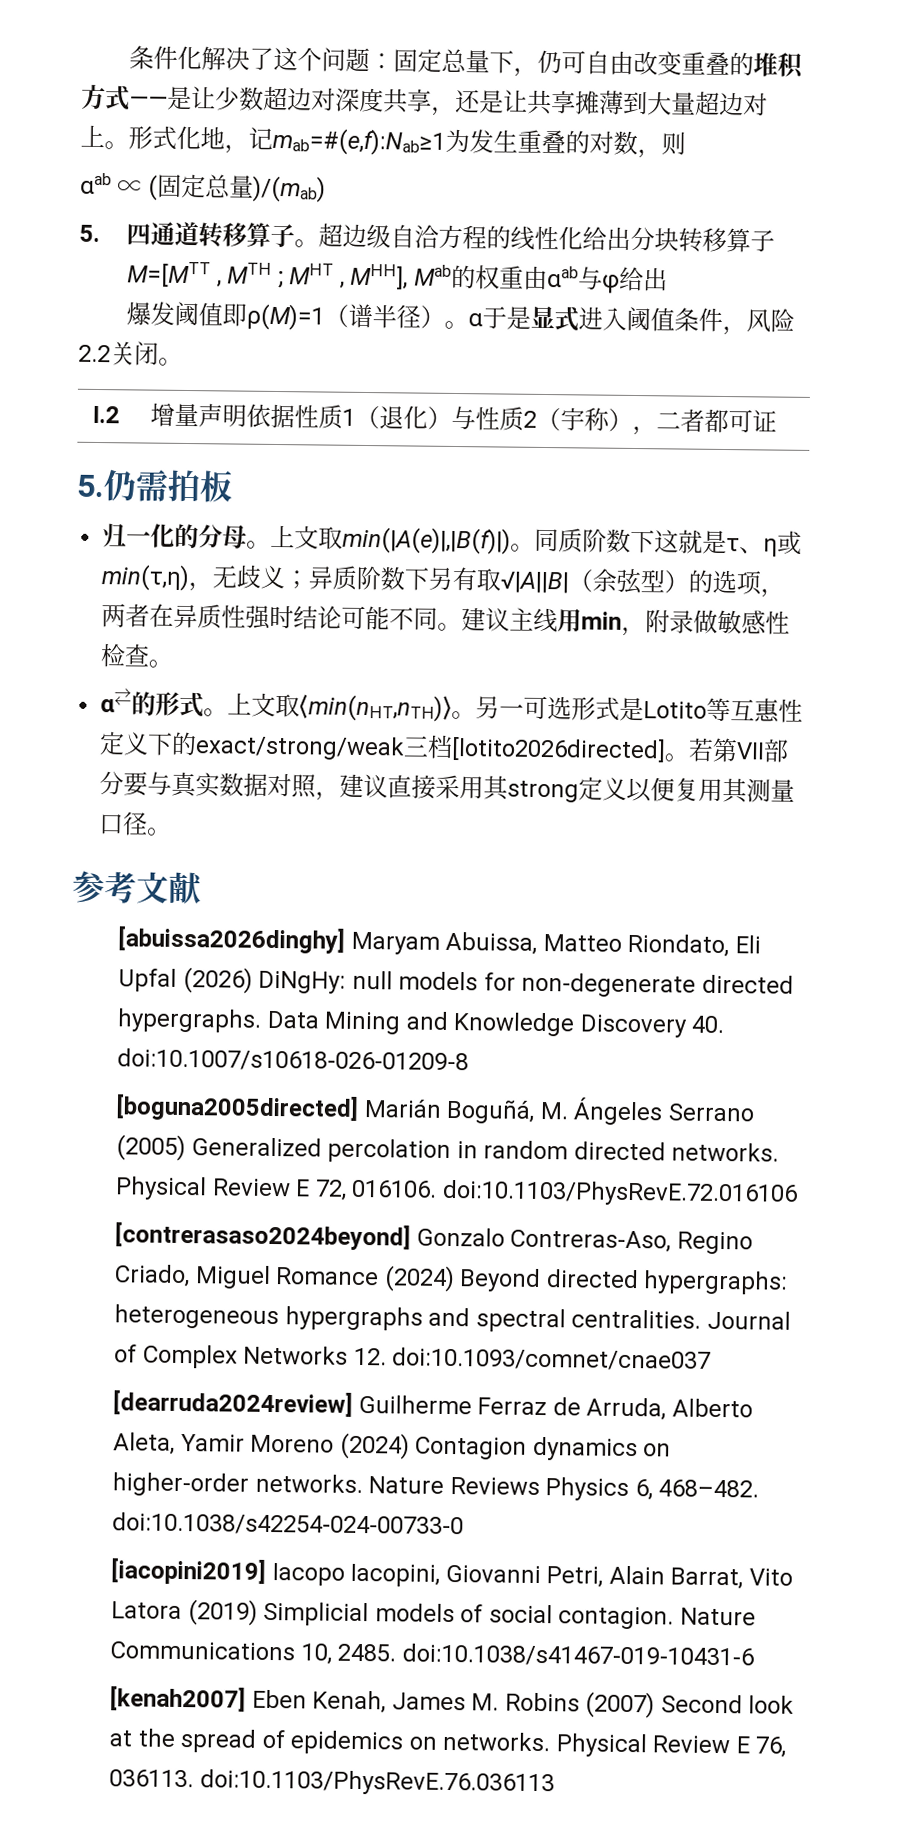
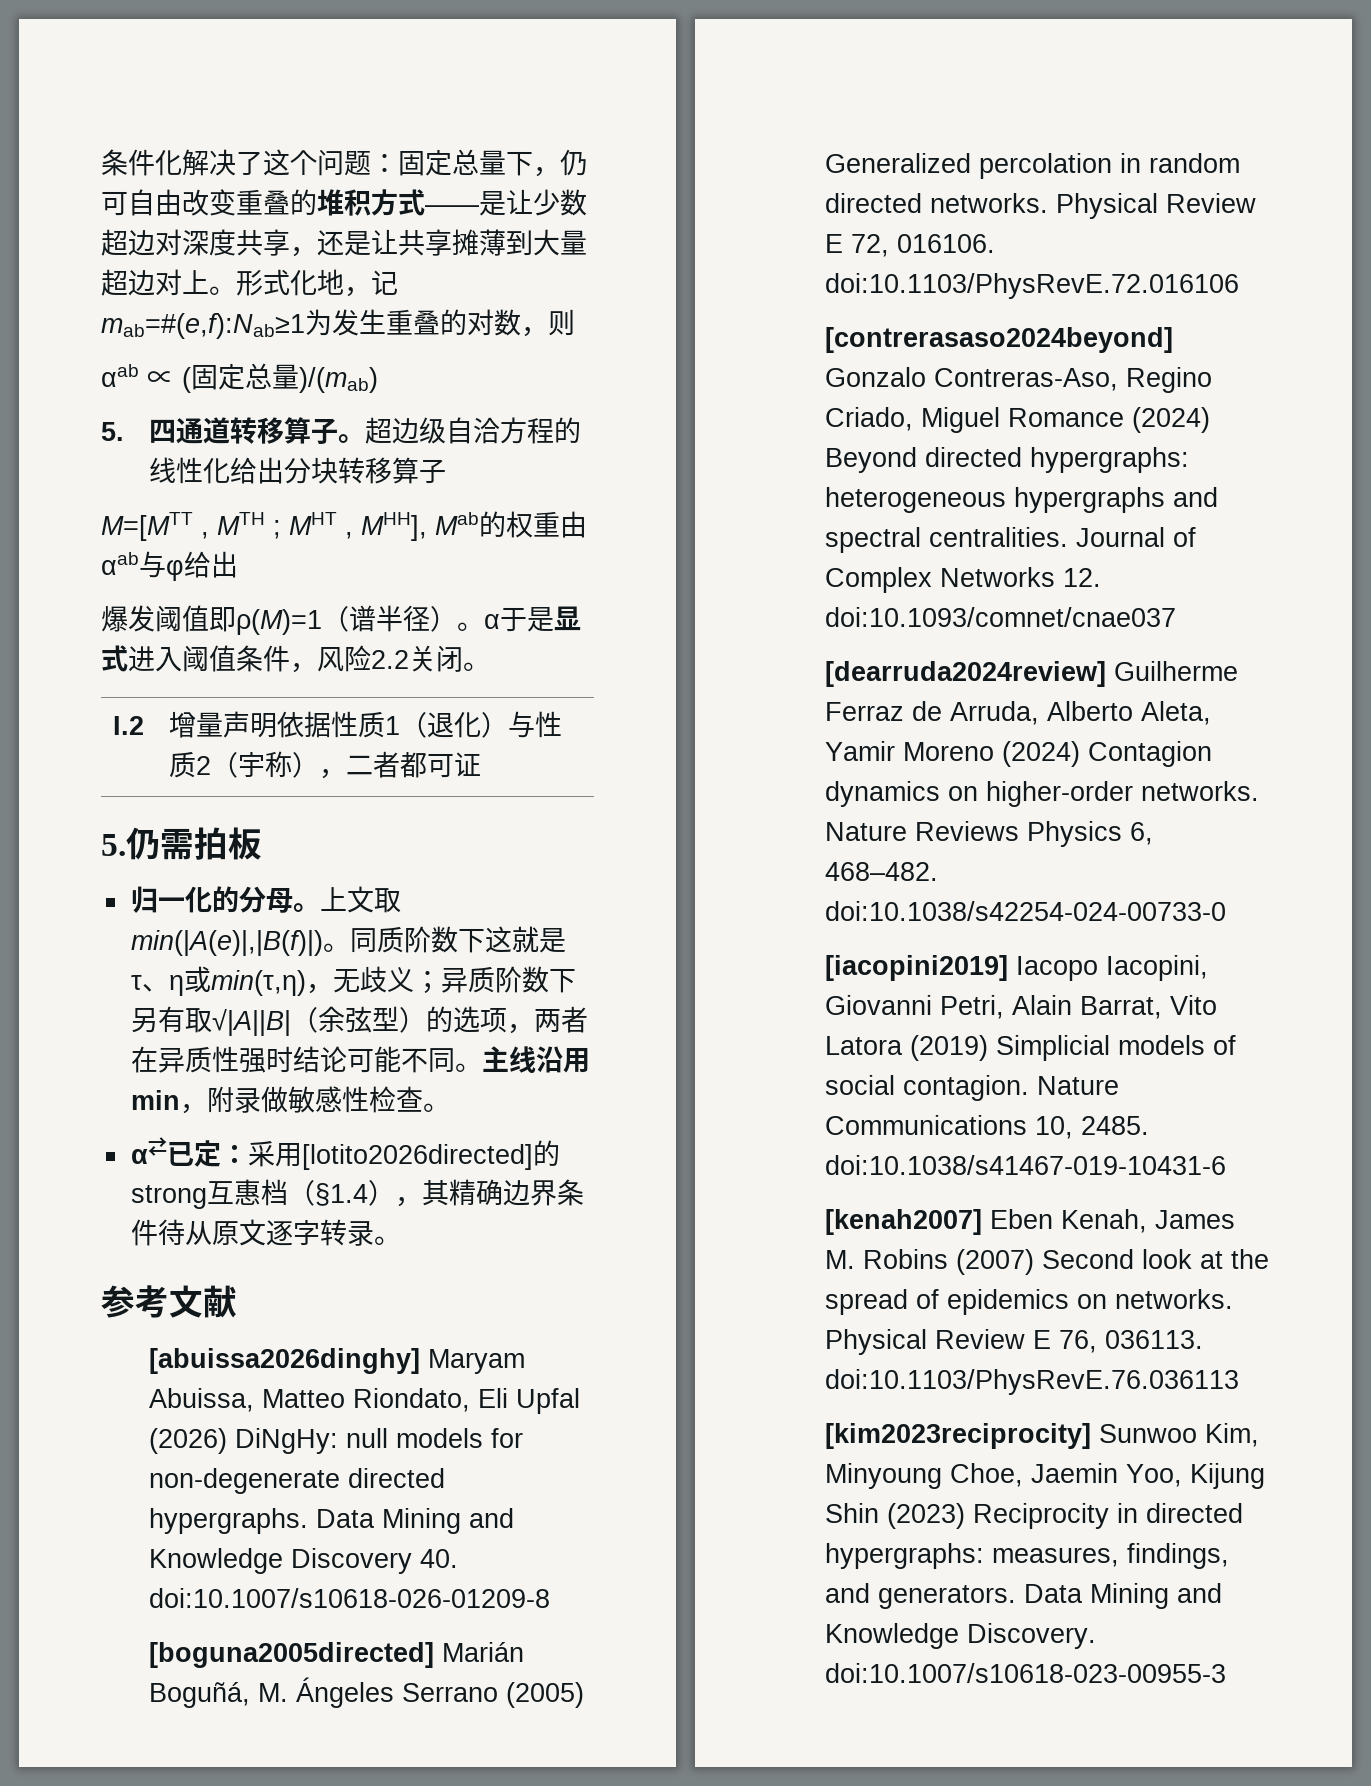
- 建议主线用min，附录做敏感性检查。
+ 主线沿用min，附录做敏感性检查。
- α⇄的形式。上文取⟨min(nHT,nTH)⟩。另一可选形式是Lotito等互惠性定义下的exact/strong/weak三档[lotito2026directed]。若第VII部分要与真实数据对照，建议直接采用其strong定义以便复用其测量口径。
+ α⇄已定：采用[lotito2026directed]的strong互惠档（§1.4），其精确边界条件待从原文逐字转录。
+ [kim2023reciprocity] Sunwoo Kim, Minyoung Choe, Jaemin Yoo, Kijung Shin (2023) Reciprocity in directed hypergraphs: measures, findings, and generators. Data Mining and Knowledge Discovery. doi:10.1007/s10618-023-00955-3

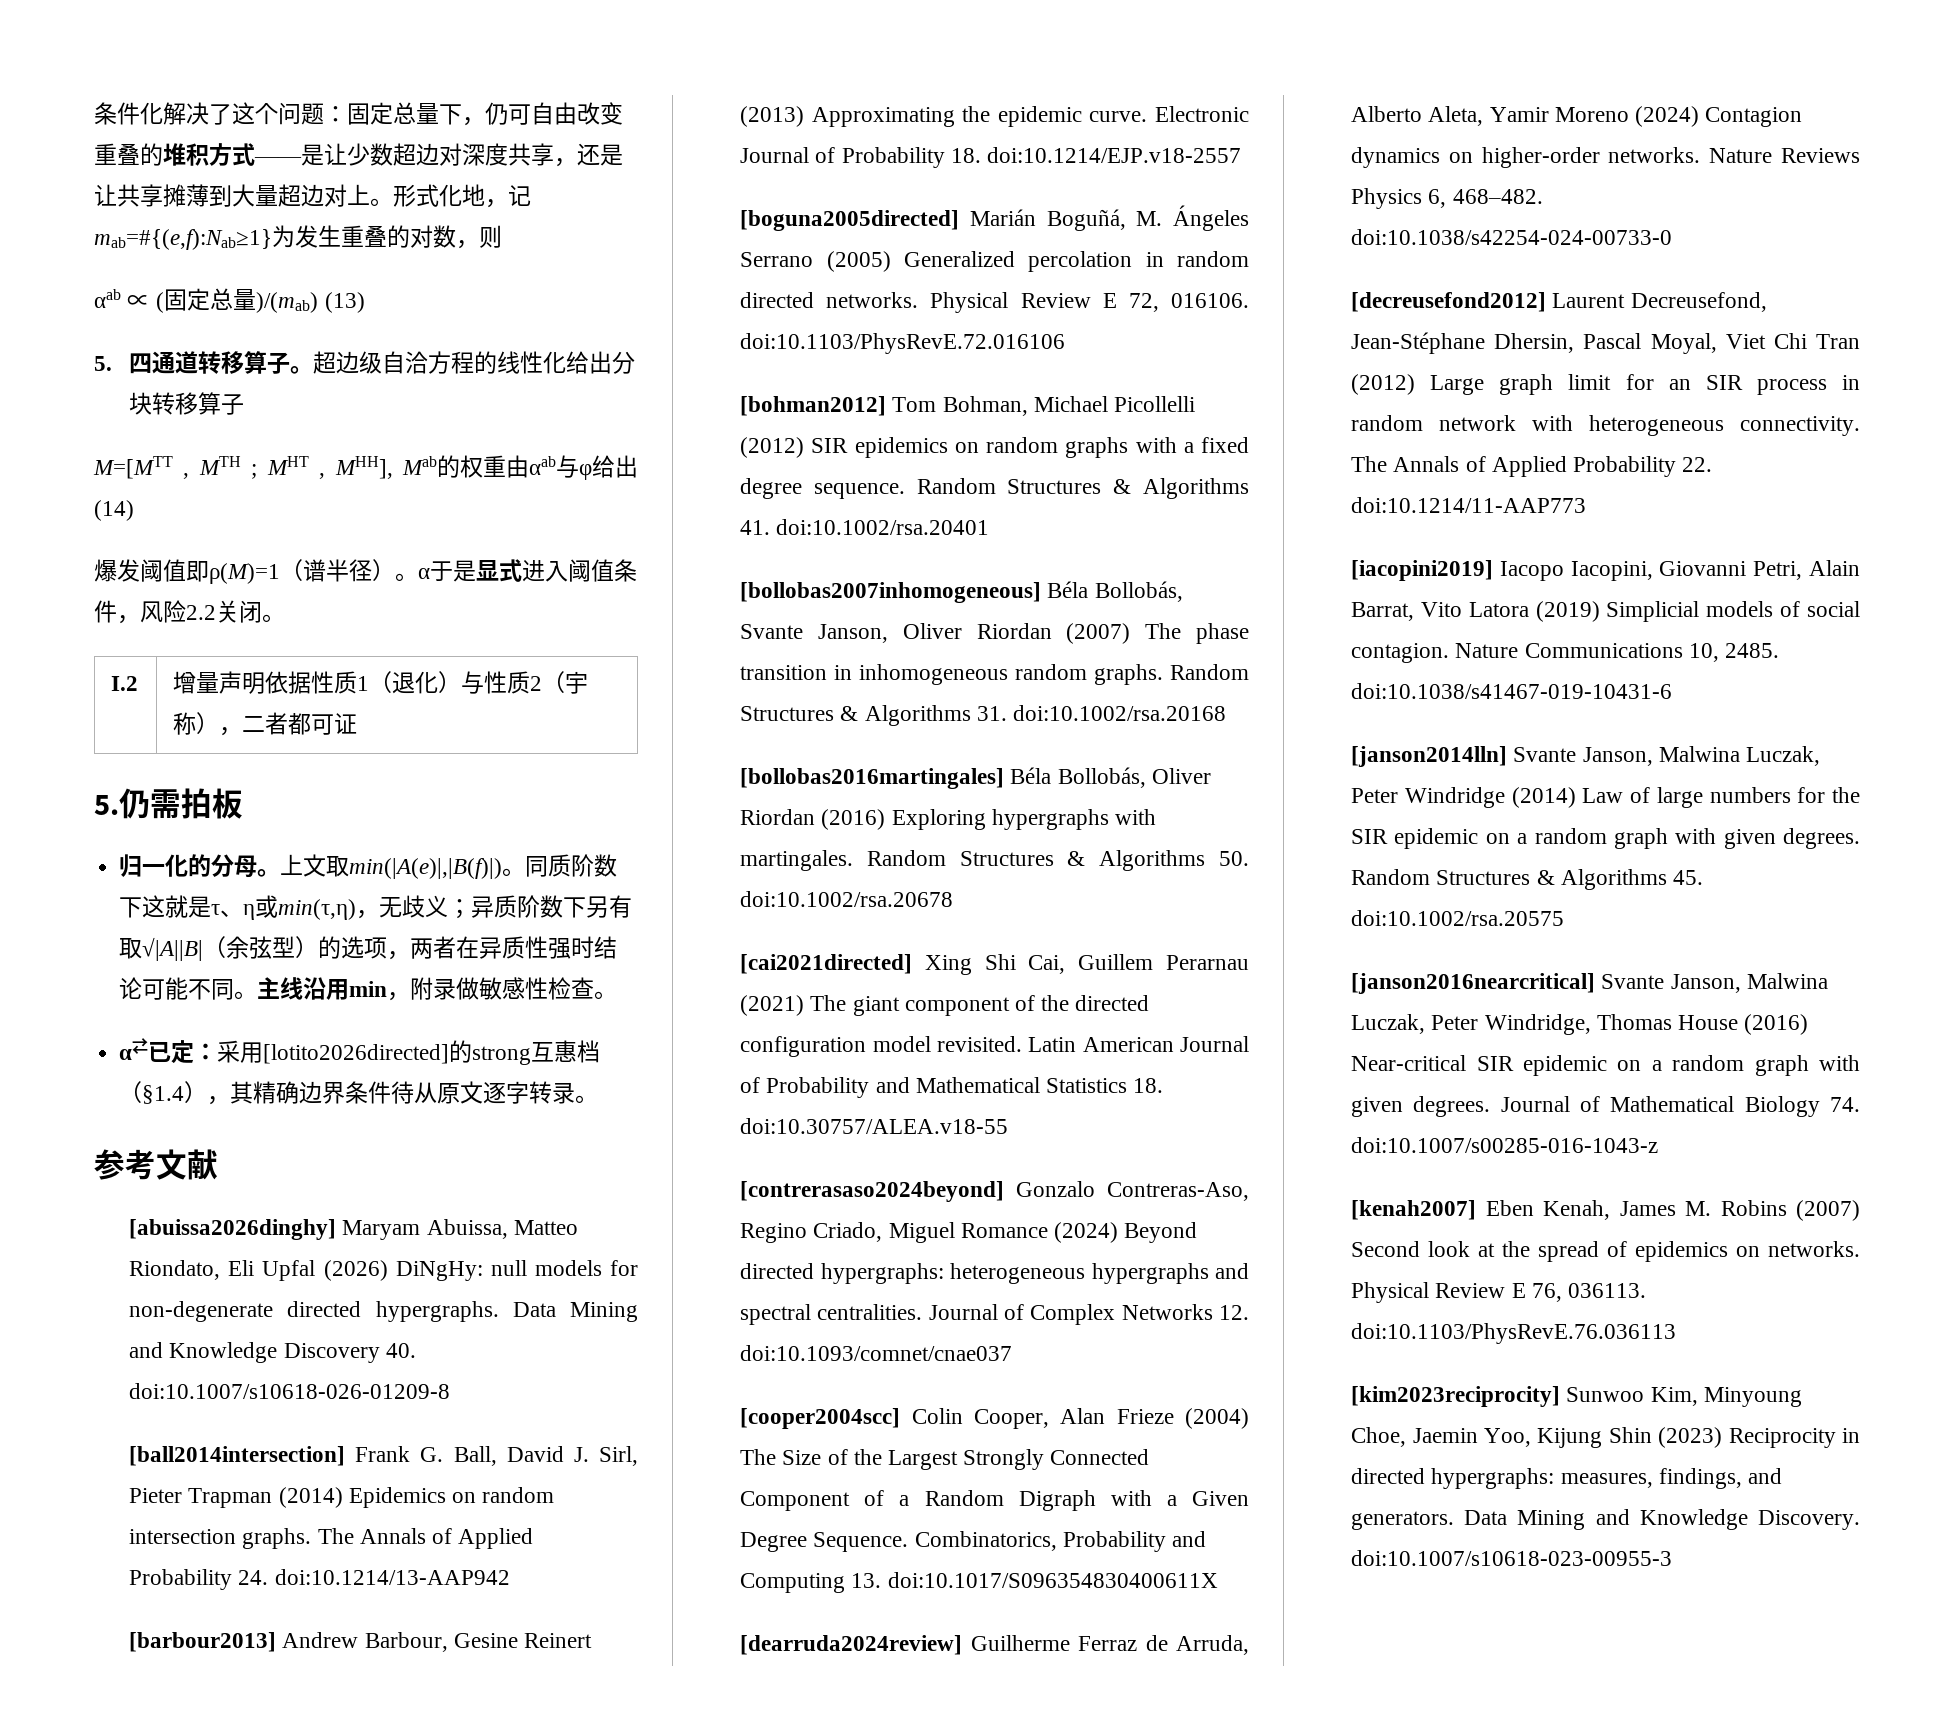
- 形式化地，记mab=#(e,f):Nab≥1为发生重叠的对数，则
+ 形式化地，记mab=#{(e,f):Nab≥1}为发生重叠的对数，则
- αab ∝ (固定总量)/(mab)
+ αab ∝ (固定总量)/(mab) (13)
- M=[MTT , MTH ; MHT , MHH], Mab的权重由αab与φ给出
+ M=[MTT , MTH ; MHT , MHH], Mab的权重由αab与φ给出(14)
+ [ball2014intersection] Frank G. Ball, David J. Sirl, Pieter Trapman (2014) Epidemics on random intersection graphs. The Annals of Applied Probability 24. doi:10.1214/13-AAP942
+ [barbour2013] Andrew Barbour, Gesine Reinert (2013) Approximating the epidemic curve. Electronic Journal of Probability 18. doi:10.1214/EJP.v18-2557
+ [bohman2012] Tom Bohman, Michael Picollelli (2012) SIR epidemics on random graphs with a fixed degree sequence. Random Structures & Algorithms 41. doi:10.1002/rsa.20401
+ [bollobas2007inhomogeneous] Béla Bollobás, Svante Janson, Oliver Riordan (2007) The phase transition in inhomogeneous random graphs. Random Structures & Algorithms 31. doi:10.1002/rsa.20168
+ [bollobas2016martingales] Béla Bollobás, Oliver Riordan (2016) Exploring hypergraphs with martingales. Random Structures & Algorithms 50. doi:10.1002/rsa.20678
+ [cai2021directed] Xing Shi Cai, Guillem Perarnau (2021) The giant component of the directed configuration model revisited. Latin American Journal of Probability and Mathematical Statistics 18. doi:10.30757/ALEA.v18-55
+ [cooper2004scc] Colin Cooper, Alan Frieze (2004) The Size of the Largest Strongly Connected Component of a Random Digraph with a Given Degree Sequence. Combinatorics, Probability and Computing 13. doi:10.1017/S096354830400611X
+ [decreusefond2012] Laurent Decreusefond, Jean-Stéphane Dhersin, Pascal Moyal, Viet Chi Tran (2012) Large graph limit for an SIR process in random network with heterogeneous connectivity. The Annals of Applied Probability 22. doi:10.1214/11-AAP773
+ [janson2014lln] Svante Janson, Malwina Luczak, Peter Windridge (2014) Law of large numbers for the SIR epidemic on a random graph with given degrees. Random Structures & Algorithms 45. doi:10.1002/rsa.20575
+ [janson2016nearcritical] Svante Janson, Malwina Luczak, Peter Windridge, Thomas House (2016) Near-critical SIR epidemic on a random graph with given degrees. Journal of Mathematical Biology 74. doi:10.1007/s00285-016-1043-z

